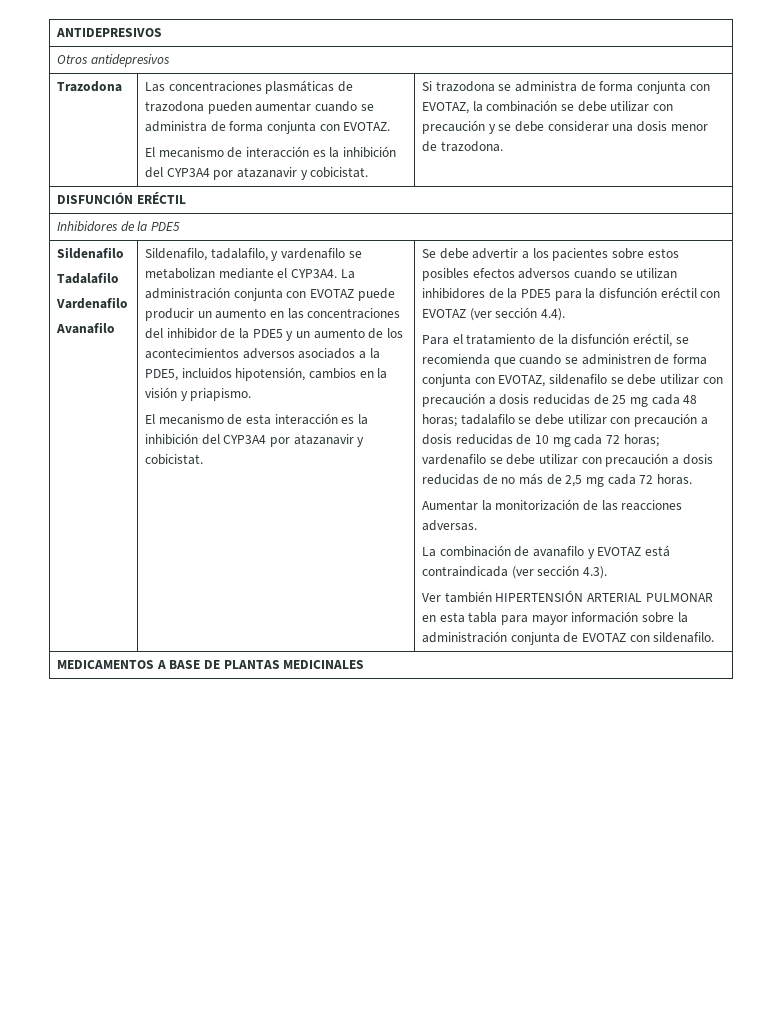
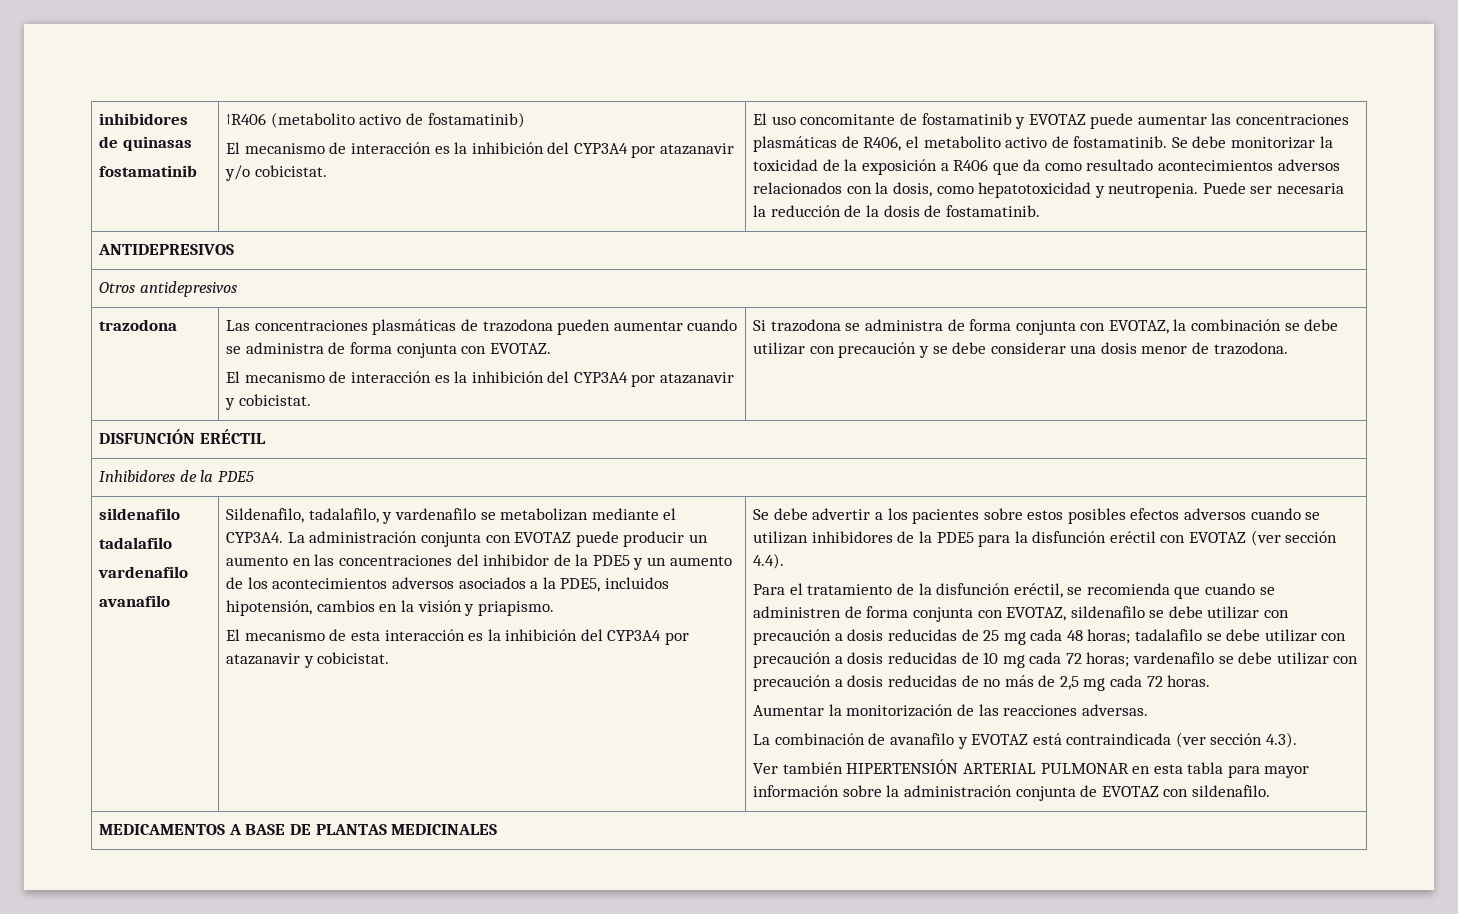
+ inhibidores de quinasas
+ fostamatinib | ↑R406 (metabolito activo de fostamatinib)
+ El mecanismo de interacción es la inhibición del CYP3A4 por atazanavir y/o cobicistat. | El uso concomitante de fostamatinib y EVOTAZ puede aumentar las concentraciones plasmáticas de R406, el metabolito activo de fostamatinib. Se debe monitorizar la toxicidad de la exposición a R406 que da como resultado acontecimientos adversos relacionados con la dosis, como hepatotoxicidad y neutropenia. Puede ser necesaria la reducción de la dosis de fostamatinib.
  Otros antidepresivos
- Trazodona
+ trazodona
  Inhibidores de la PDE5
- Sildenafilo
- Tadalafilo
- Vardenafilo
- Avanafilo
+ sildenafilo
+ tadalafilo
+ vardenafilo
+ avanafilo

